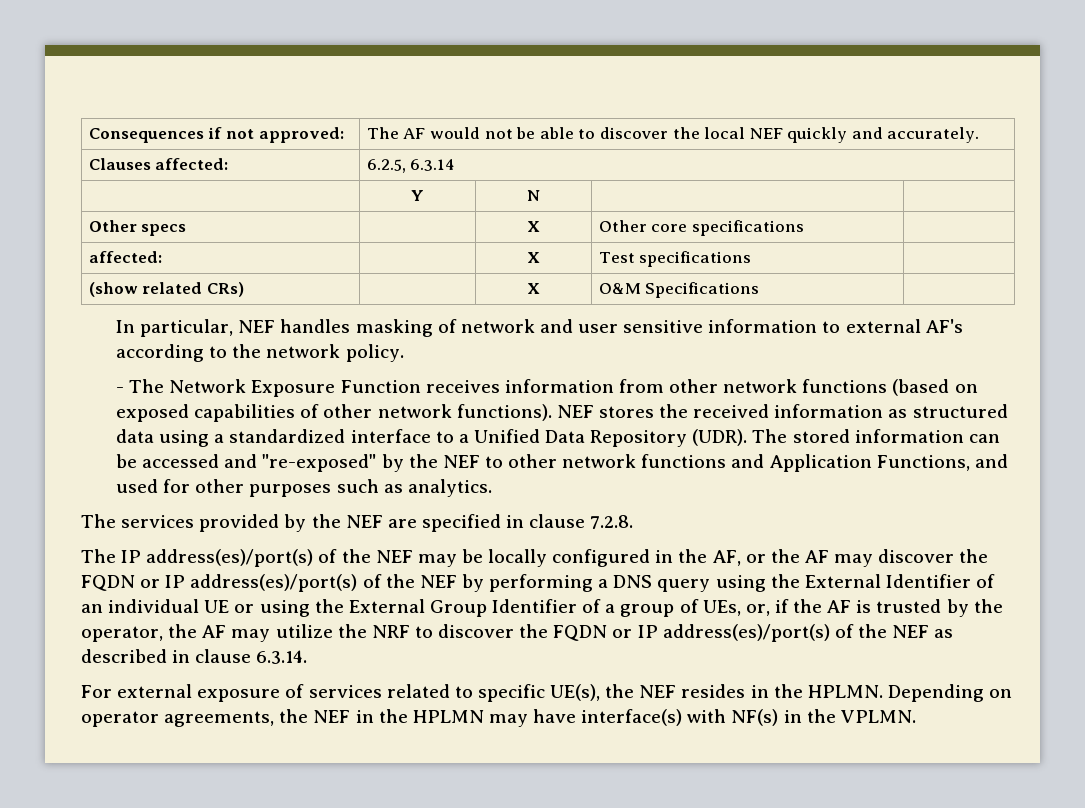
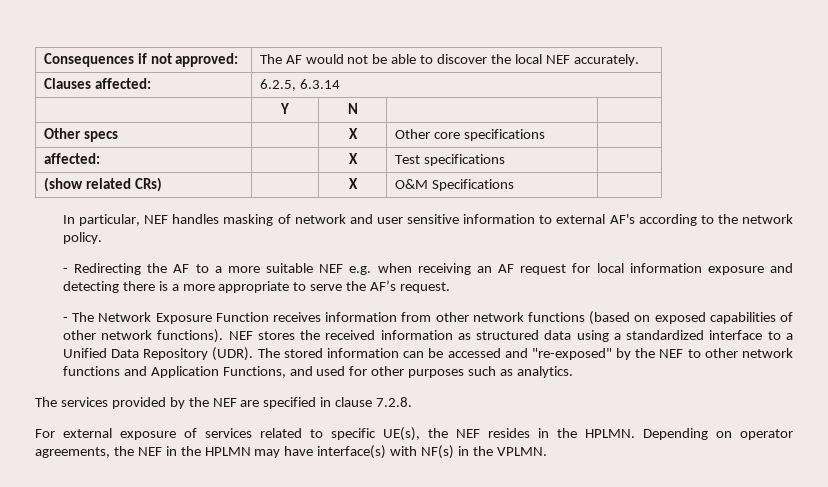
- Consequences if not approved: | The AF would not be able to discover the local NEF quickly and accurately.
+ Consequences if not approved: | The AF would not be able to discover the local NEF accurately.
+ - Redirecting the AF to a more suitable NEF e.g. when receiving an AF request for local information exposure and detecting there is a more appropriate to serve the AF’s request.
- The IP address(es)/port(s) of the NEF may be locally configured in the AF, or the AF may discover the FQDN or IP address(es)/port(s) of the NEF by performing a DNS query using the External Identifier of an individual UE or using the External Group Identifier of a group of UEs, or, if the AF is trusted by the operator, the AF may utilize the NRF to discover the FQDN or IP address(es)/port(s) of the NEF as described in clause 6.3.14.

